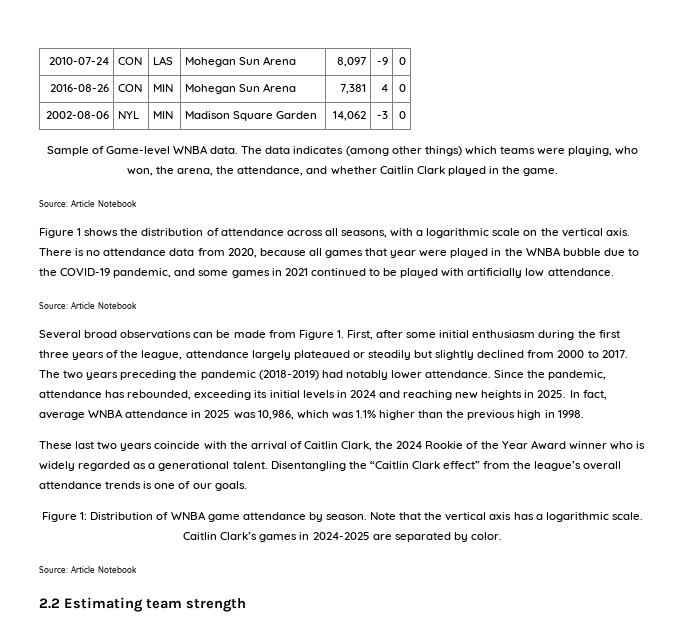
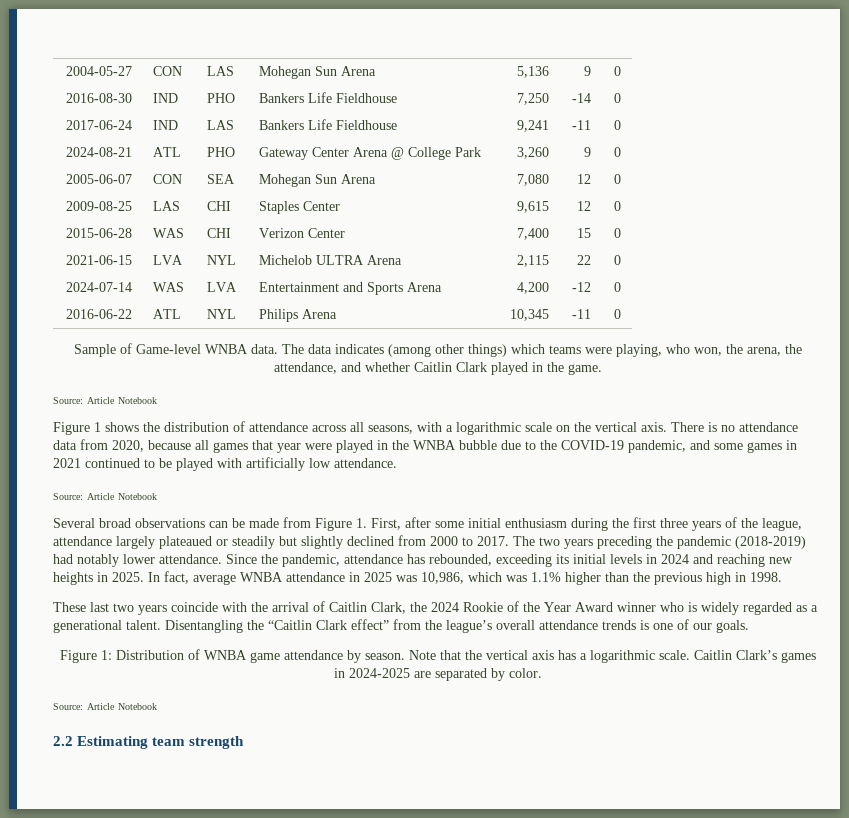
- 2010-07-24 | CON | LAS | Mohegan Sun Arena | 8,097 | -9 | 0
- 2016-08-26 | CON | MIN | Mohegan Sun Arena | 7,381 | 4 | 0
- 2002-08-06 | NYL | MIN | Madison Square Garden | 14,062 | -3 | 0
+ 2004-05-27 | CON | LAS | Mohegan Sun Arena | 5,136 | 9 | 0
+ 2016-08-30 | IND | PHO | Bankers Life Fieldhouse | 7,250 | -14 | 0
+ 2017-06-24 | IND | LAS | Bankers Life Fieldhouse | 9,241 | -11 | 0
+ 2024-08-21 | ATL | PHO | Gateway Center Arena @ College Park | 3,260 | 9 | 0
+ 2005-06-07 | CON | SEA | Mohegan Sun Arena | 7,080 | 12 | 0
+ 2009-08-25 | LAS | CHI | Staples Center | 9,615 | 12 | 0
+ 2015-06-28 | WAS | CHI | Verizon Center | 7,400 | 15 | 0
+ 2021-06-15 | LVA | NYL | Michelob ULTRA Arena | 2,115 | 22 | 0
+ 2024-07-14 | WAS | LVA | Entertainment and Sports Arena | 4,200 | -12 | 0
+ 2016-06-22 | ATL | NYL | Philips Arena | 10,345 | -11 | 0

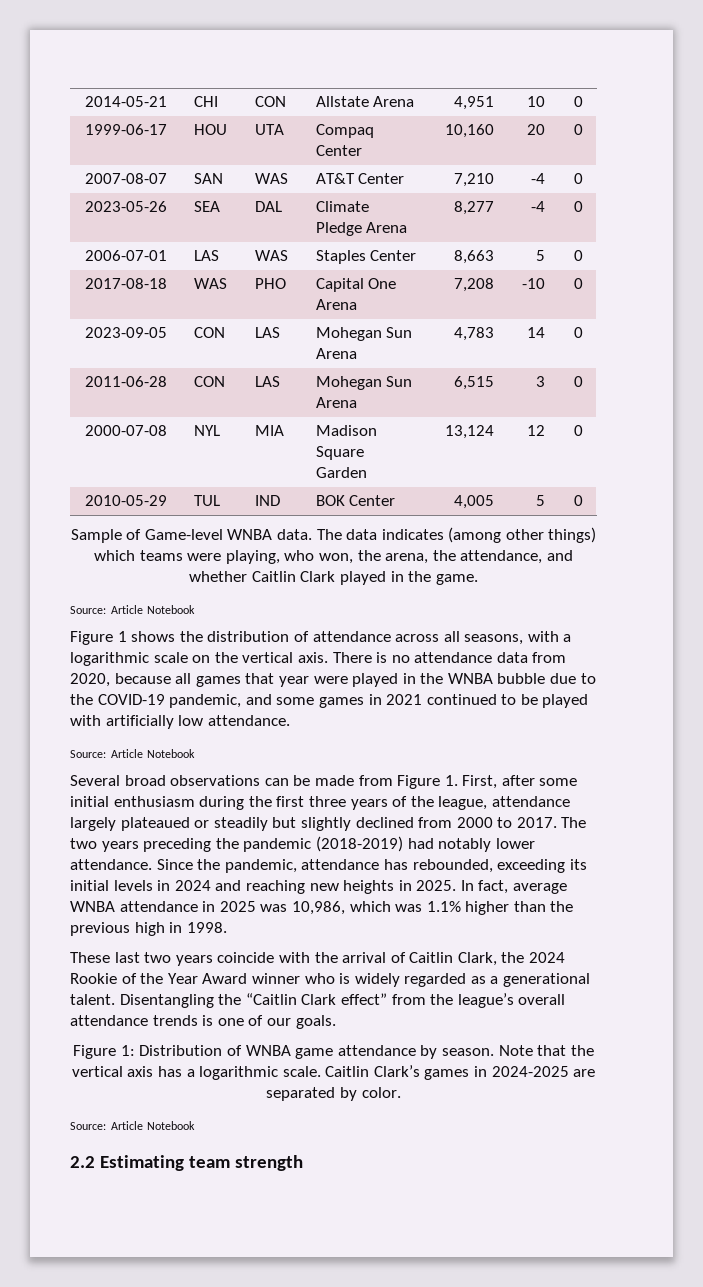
- 2004-05-27 | CON | LAS | Mohegan Sun Arena | 5,136 | 9 | 0
- 2016-08-30 | IND | PHO | Bankers Life Fieldhouse | 7,250 | -14 | 0
- 2017-06-24 | IND | LAS | Bankers Life Fieldhouse | 9,241 | -11 | 0
- 2024-08-21 | ATL | PHO | Gateway Center Arena @ College Park | 3,260 | 9 | 0
- 2005-06-07 | CON | SEA | Mohegan Sun Arena | 7,080 | 12 | 0
- 2009-08-25 | LAS | CHI | Staples Center | 9,615 | 12 | 0
- 2015-06-28 | WAS | CHI | Verizon Center | 7,400 | 15 | 0
- 2021-06-15 | LVA | NYL | Michelob ULTRA Arena | 2,115 | 22 | 0
- 2024-07-14 | WAS | LVA | Entertainment and Sports Arena | 4,200 | -12 | 0
- 2016-06-22 | ATL | NYL | Philips Arena | 10,345 | -11 | 0
+ 2014-05-21 | CHI | CON | Allstate Arena | 4,951 | 10 | 0
+ 1999-06-17 | HOU | UTA | Compaq Center | 10,160 | 20 | 0
+ 2007-08-07 | SAN | WAS | AT&T Center | 7,210 | -4 | 0
+ 2023-05-26 | SEA | DAL | Climate Pledge Arena | 8,277 | -4 | 0
+ 2006-07-01 | LAS | WAS | Staples Center | 8,663 | 5 | 0
+ 2017-08-18 | WAS | PHO | Capital One Arena | 7,208 | -10 | 0
+ 2023-09-05 | CON | LAS | Mohegan Sun Arena | 4,783 | 14 | 0
+ 2011-06-28 | CON | LAS | Mohegan Sun Arena | 6,515 | 3 | 0
+ 2000-07-08 | NYL | MIA | Madison Square Garden | 13,124 | 12 | 0
+ 2010-05-29 | TUL | IND | BOK Center | 4,005 | 5 | 0

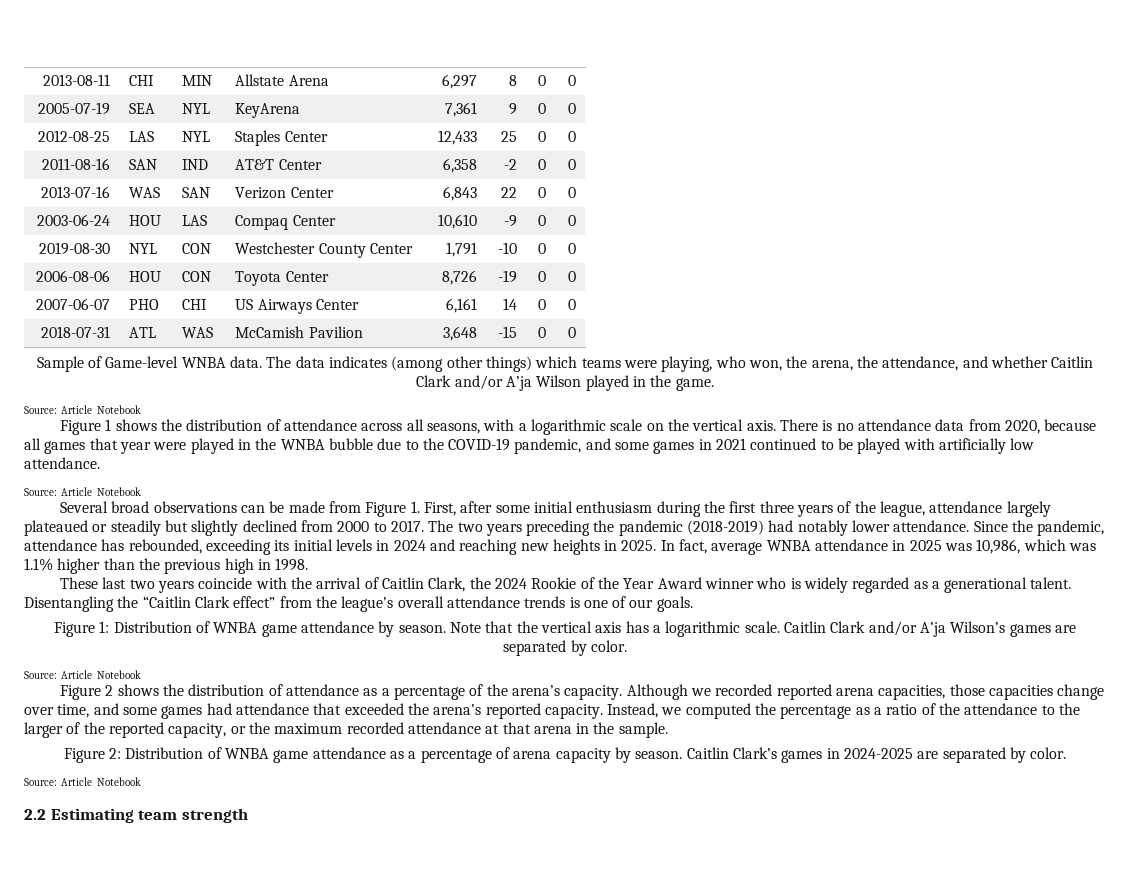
- 2014-05-21 | CHI | CON | Allstate Arena | 4,951 | 10 | 0
- 1999-06-17 | HOU | UTA | Compaq Center | 10,160 | 20 | 0
- 2007-08-07 | SAN | WAS | AT&T Center | 7,210 | -4 | 0
- 2023-05-26 | SEA | DAL | Climate Pledge Arena | 8,277 | -4 | 0
- 2006-07-01 | LAS | WAS | Staples Center | 8,663 | 5 | 0
- 2017-08-18 | WAS | PHO | Capital One Arena | 7,208 | -10 | 0
- 2023-09-05 | CON | LAS | Mohegan Sun Arena | 4,783 | 14 | 0
- 2011-06-28 | CON | LAS | Mohegan Sun Arena | 6,515 | 3 | 0
- 2000-07-08 | NYL | MIA | Madison Square Garden | 13,124 | 12 | 0
- 2010-05-29 | TUL | IND | BOK Center | 4,005 | 5 | 0
+ 2013-08-11 | CHI | MIN | Allstate Arena | 6,297 | 8 | 0 | 0
+ 2005-07-19 | SEA | NYL | KeyArena | 7,361 | 9 | 0 | 0
+ 2012-08-25 | LAS | NYL | Staples Center | 12,433 | 25 | 0 | 0
+ 2011-08-16 | SAN | IND | AT&T Center | 6,358 | -2 | 0 | 0
+ 2013-07-16 | WAS | SAN | Verizon Center | 6,843 | 22 | 0 | 0
+ 2003-06-24 | HOU | LAS | Compaq Center | 10,610 | -9 | 0 | 0
+ 2019-08-30 | NYL | CON | Westchester County Center | 1,791 | -10 | 0 | 0
+ 2006-08-06 | HOU | CON | Toyota Center | 8,726 | -19 | 0 | 0
+ 2007-06-07 | PHO | CHI | US Airways Center | 6,161 | 14 | 0 | 0
+ 2018-07-31 | ATL | WAS | McCamish Pavilion | 3,648 | -15 | 0 | 0
- The data indicates (among other things) which teams were playing, who won, the arena, the attendance, and whether Caitlin Clark played in the game.
+ The data indicates (among other things) which teams were playing, who won, the arena, the attendance, and whether Caitlin Clark and/or A’ja Wilson played in the game.
- Caitlin Clark’s games in 2024-2025 are separated by color.
+ Caitlin Clark and/or A’ja Wilson’s games are separated by color.
+ Source: Article Notebook
+ Figure 2 shows the distribution of attendance as a percentage of the arena’s capacity. Although we recorded reported arena capacities, those capacities change over time, and some games had attendance that exceeded the arena’s reported capacity. Instead, we computed the percentage as a ratio of the attendance to the larger of the reported capacity, or the maximum recorded attendance at that arena in the sample.
+ Figure 2: Distribution of WNBA game attendance as a percentage of arena capacity by season. Caitlin Clark’s games in 2024-2025 are separated by color.

